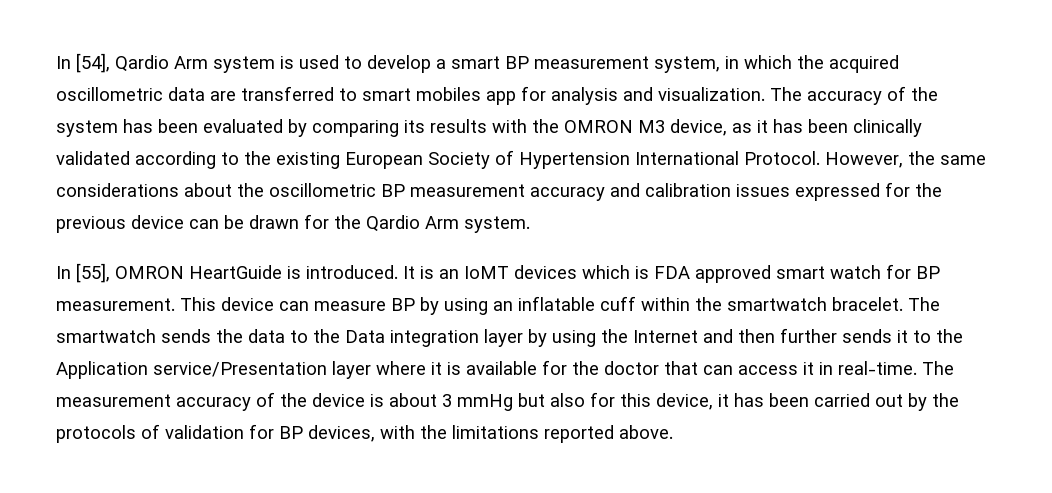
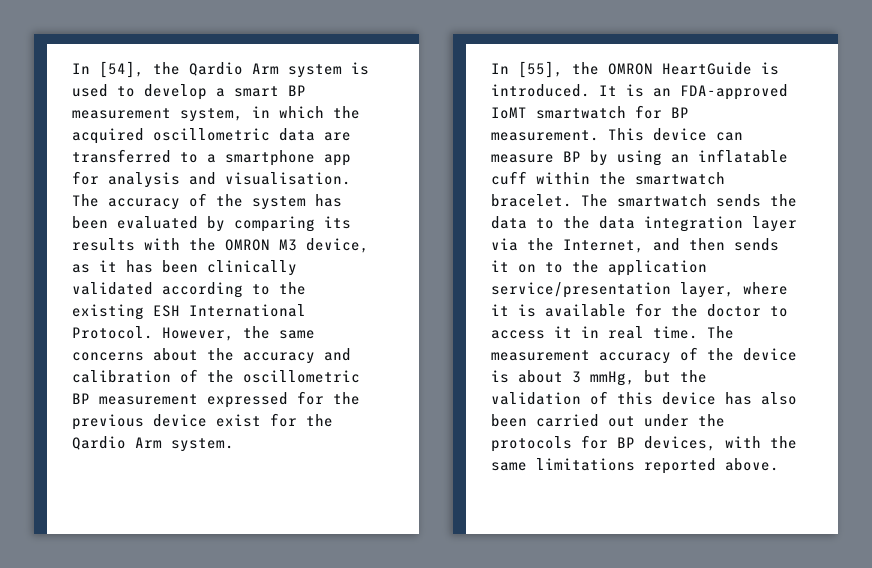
- In [54], Qardio Arm system is used to develop a smart BP measurement system, in which the acquired oscillometric data are transferred to smart mobiles app for analysis and visualization.
+ In [54], the Qardio Arm system is used to develop a smart BP measurement system, in which the acquired oscillometric data are transferred to a smartphone app for analysis and visualisation.
- The accuracy of the system has been evaluated by comparing its results with the OMRON M3 device, as it has been clinically validated according to the existing European Society of Hypertension International Protocol.
+ The accuracy of the system has been evaluated by comparing its results with the OMRON M3 device, as it has been clinically validated according to the existing ESH International Protocol.
- However, the same considerations about the oscillometric BP measurement accuracy and calibration issues expressed for the previous device can be drawn for the Qardio Arm system.
+ However, the same concerns about the accuracy and calibration of the oscillometric BP measurement expressed for the previous device exist for the Qardio Arm system.
- In [55], OMRON HeartGuide is introduced.
+ In [55], the OMRON HeartGuide is introduced.
- It is an IoMT devices which is FDA approved smart watch for BP measurement.
+ It is an FDA-approved IoMT smartwatch for BP measurement.
- The smartwatch sends the data to the Data integration layer by using the Internet and then further sends it to the Application service/Presentation layer where it is available for the doctor that can access it in real-time.
+ The smartwatch sends the data to the data integration layer via the Internet, and then sends it on to the application service/presentation layer, where it is available for the doctor to access it in real time.
- The measurement accuracy of the device is about 3 mmHg but also for this device, it has been carried out by the protocols of validation for BP devices, with the limitations reported above.
+ The measurement accuracy of the device is about 3 mmHg, but the validation of this device has also been carried out under the protocols for BP devices, with the same limitations reported above.

